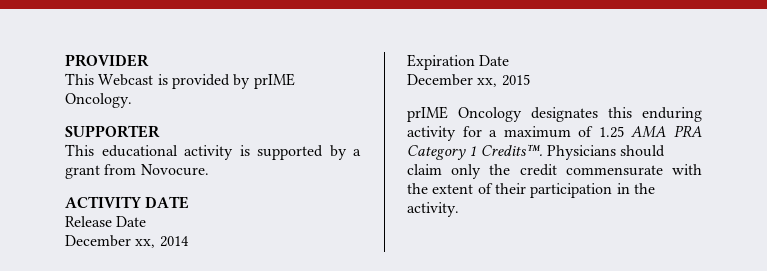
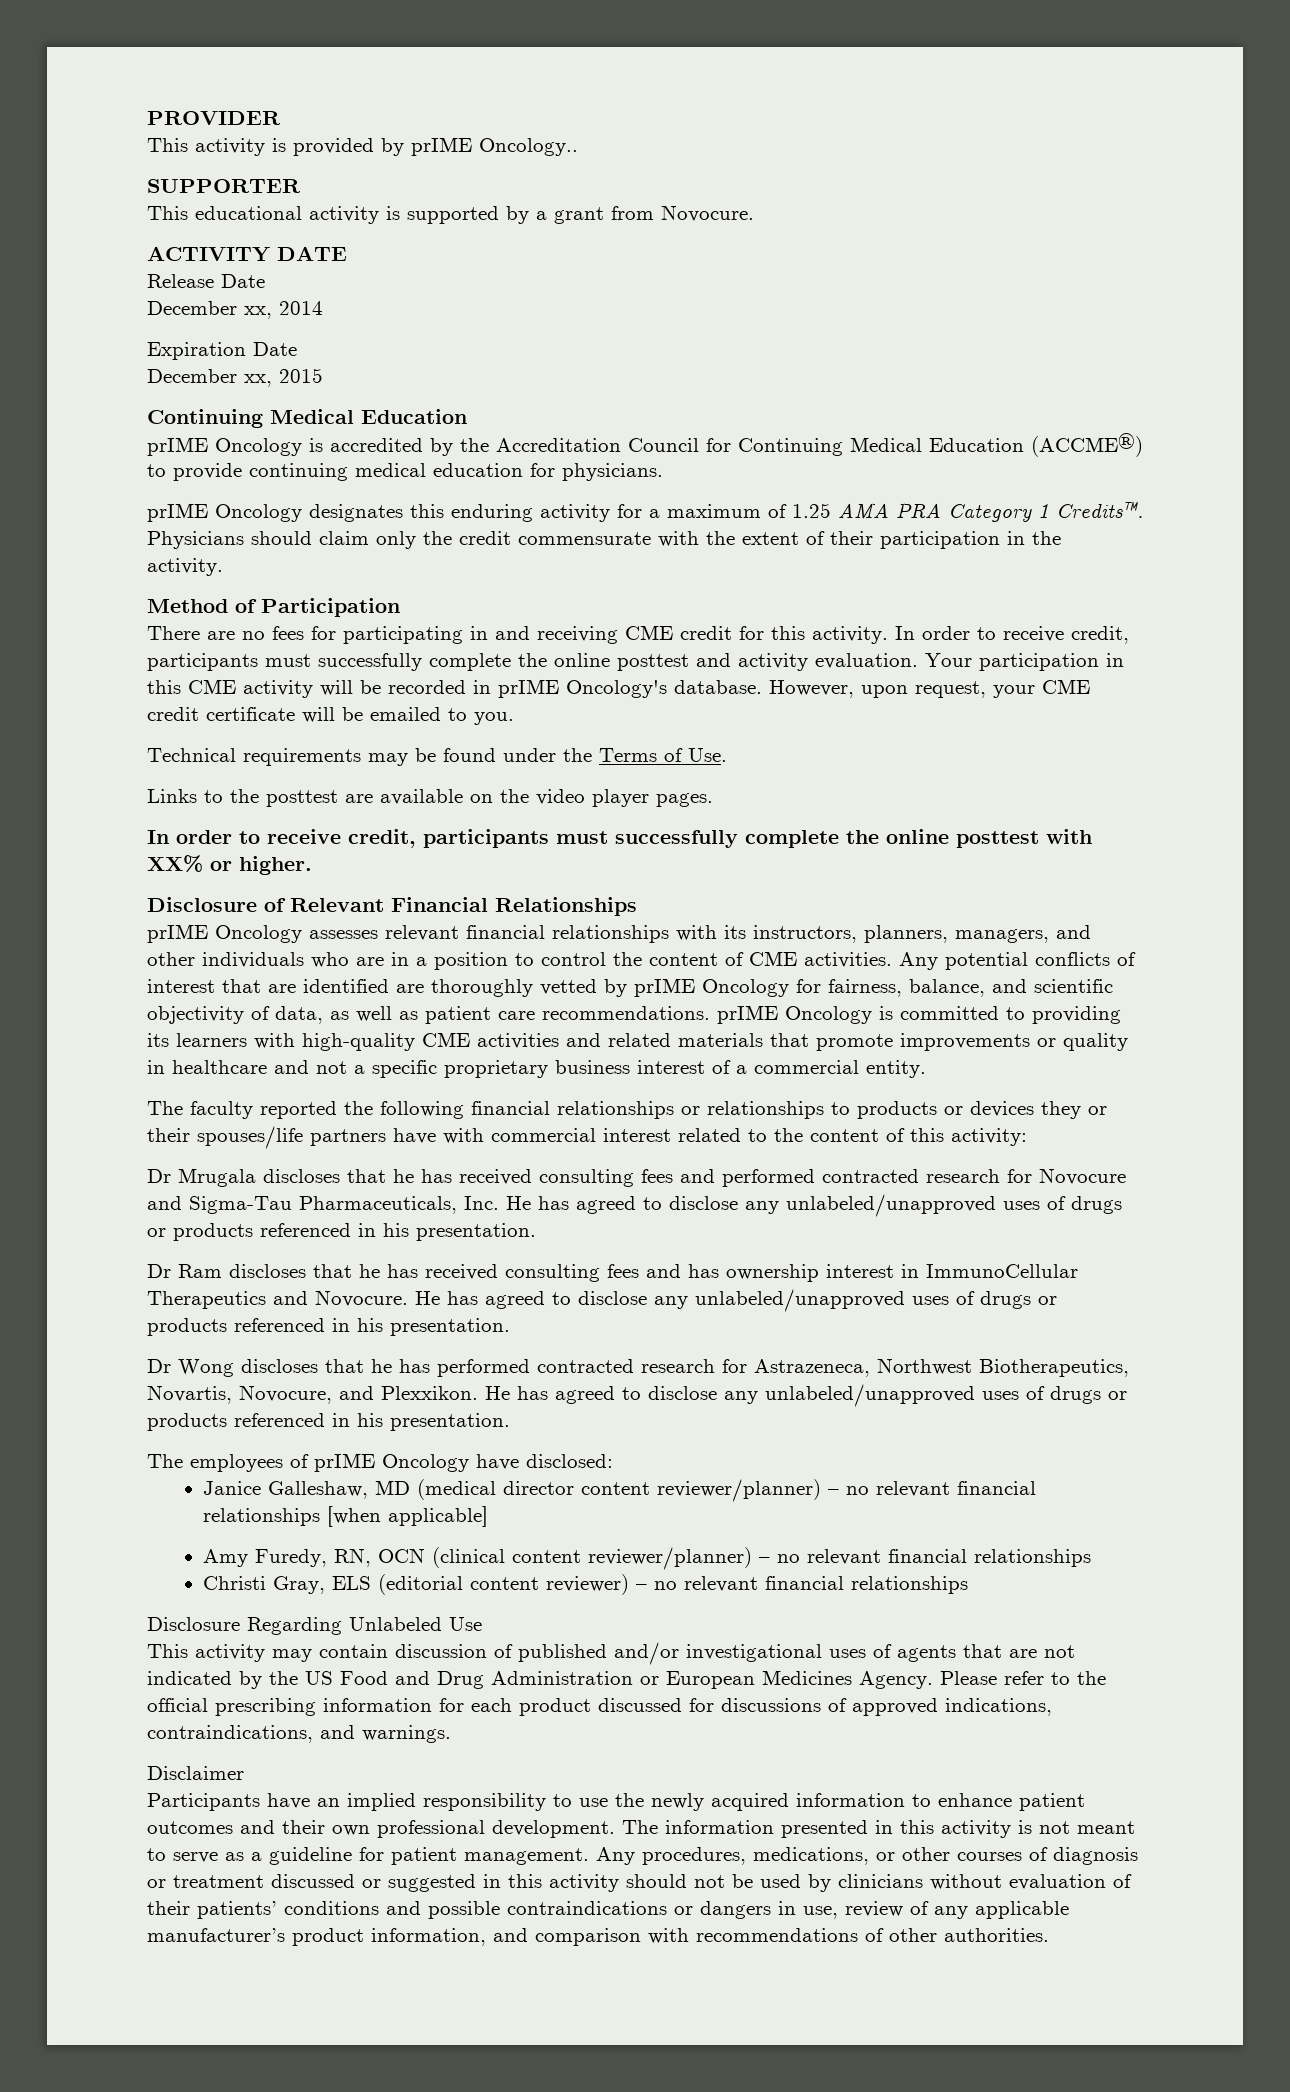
- This Webcast is provided by prIME Oncology.
+ This activity is provided by prIME Oncology..
  December xx, 2015
+ Continuing Medical Education
+ prIME Oncology is accredited by the Accreditation Council for Continuing Medical Education (ACCME®) to provide continuing medical education for physicians.
+ Method of Participation
+ There are no fees for participating in and receiving CME credit for this activity. In order to receive credit, participants must successfully complete the online posttest and activity evaluation. Your participation in this CME activity will be recorded in prIME Oncology's database. However, upon request, your CME credit certificate will be emailed to you.
+ Technical requirements may be found under the Terms of Use.
+ Links to the posttest are available on the video player pages.
+ In order to receive credit, participants must successfully complete the online posttest with XX% or higher.
+ Disclosure of Relevant Financial Relationships
+ prIME Oncology assesses relevant financial relationships with its instructors, planners, managers, and other individuals who are in a position to control the content of CME activities. Any potential conflicts of interest that are identified are thoroughly vetted by prIME Oncology for fairness, balance, and scientific objectivity of data, as well as patient care recommendations. prIME Oncology is committed to providing its learners with high-quality CME activities and related materials that promote improvements or quality in healthcare and not a specific proprietary business interest of a commercial entity.
+ The faculty reported the following financial relationships or relationships to products or devices they or their spouses/life partners have with commercial interest related to the content of this activity:
+ Dr Mrugala discloses that he has received consulting fees and performed contracted research for Novocure and Sigma-Tau Pharmaceuticals, Inc. He has agreed to disclose any unlabeled/unapproved uses of drugs or products referenced in his presentation.
+ Dr Ram discloses that he has received consulting fees and has ownership interest in ImmunoCellular Therapeutics and Novocure. He has agreed to disclose any unlabeled/unapproved uses of drugs or products referenced in his presentation.
+ Dr Wong discloses that he has performed contracted research for Astrazeneca, Northwest Biotherapeutics, Novartis, Novocure, and Plexxikon. He has agreed to disclose any unlabeled/unapproved uses of drugs or products referenced in his presentation.
+ The employees of prIME Oncology have disclosed:
+ Janice Galleshaw, MD (medical director content reviewer/planner) – no relevant financial relationships [when applicable]
+ Amy Furedy, RN, OCN (clinical content reviewer/planner) – no relevant financial relationships
+ Christi Gray, ELS (editorial content reviewer) – no relevant financial relationships
+ Disclosure Regarding Unlabeled Use
+ This activity may contain discussion of published and/or investigational uses of agents that are not indicated by the US Food and Drug Administration or European Medicines Agency. Please refer to the official prescribing information for each product discussed for discussions of approved indications, contraindications, and warnings.
+ Disclaimer
+ Participants have an implied responsibility to use the newly acquired information to enhance patient outcomes and their own professional development. The information presented in this activity is not meant to serve as a guideline for patient management. Any procedures, medications, or other courses of diagnosis or treatment discussed or suggested in this activity should not be used by clinicians without evaluation of their patients’ conditions and possible contraindications or dangers in use, review of any applicable manufacturer’s product information, and comparison with recommendations of other authorities.

